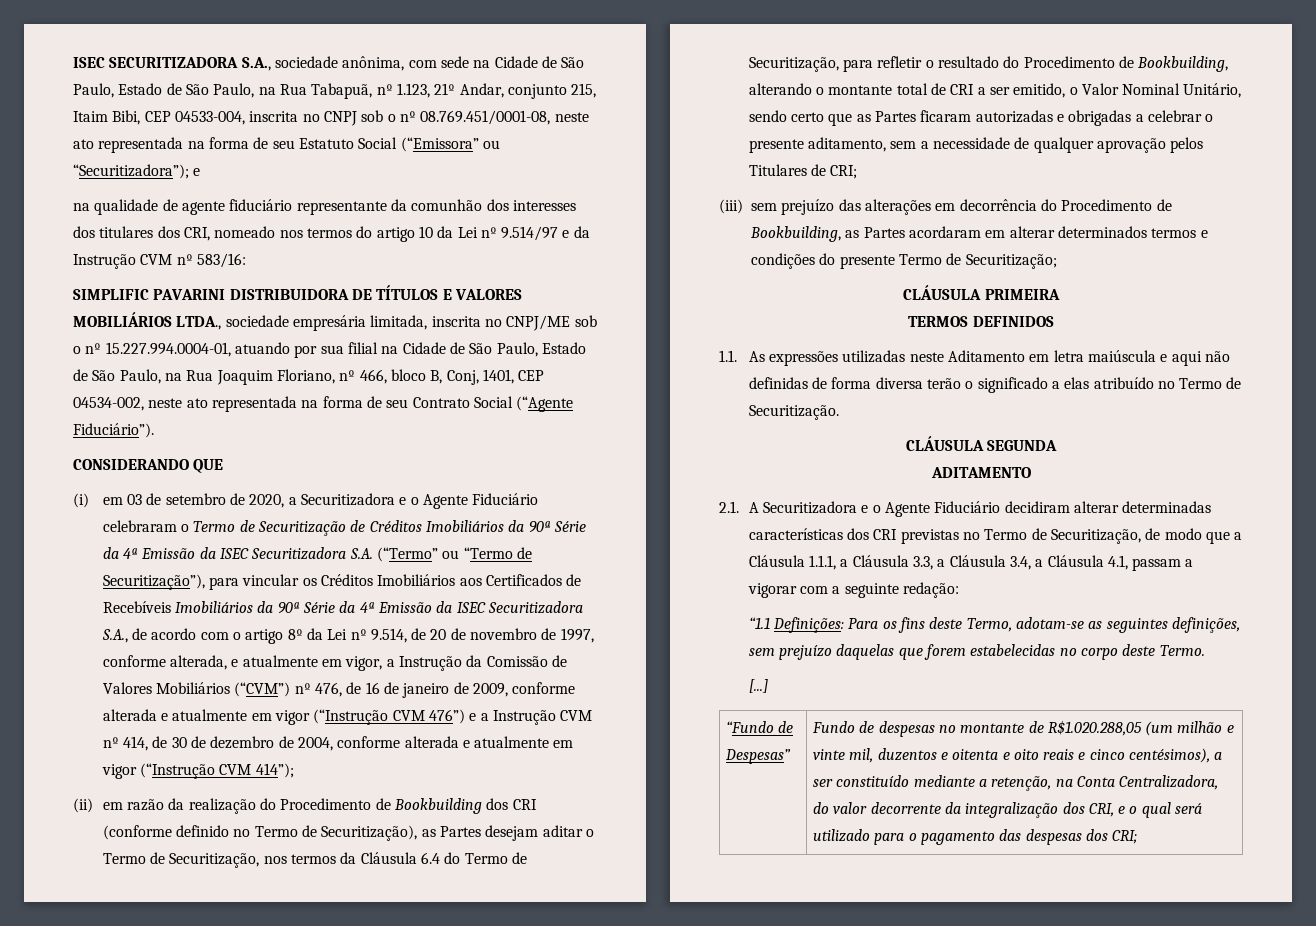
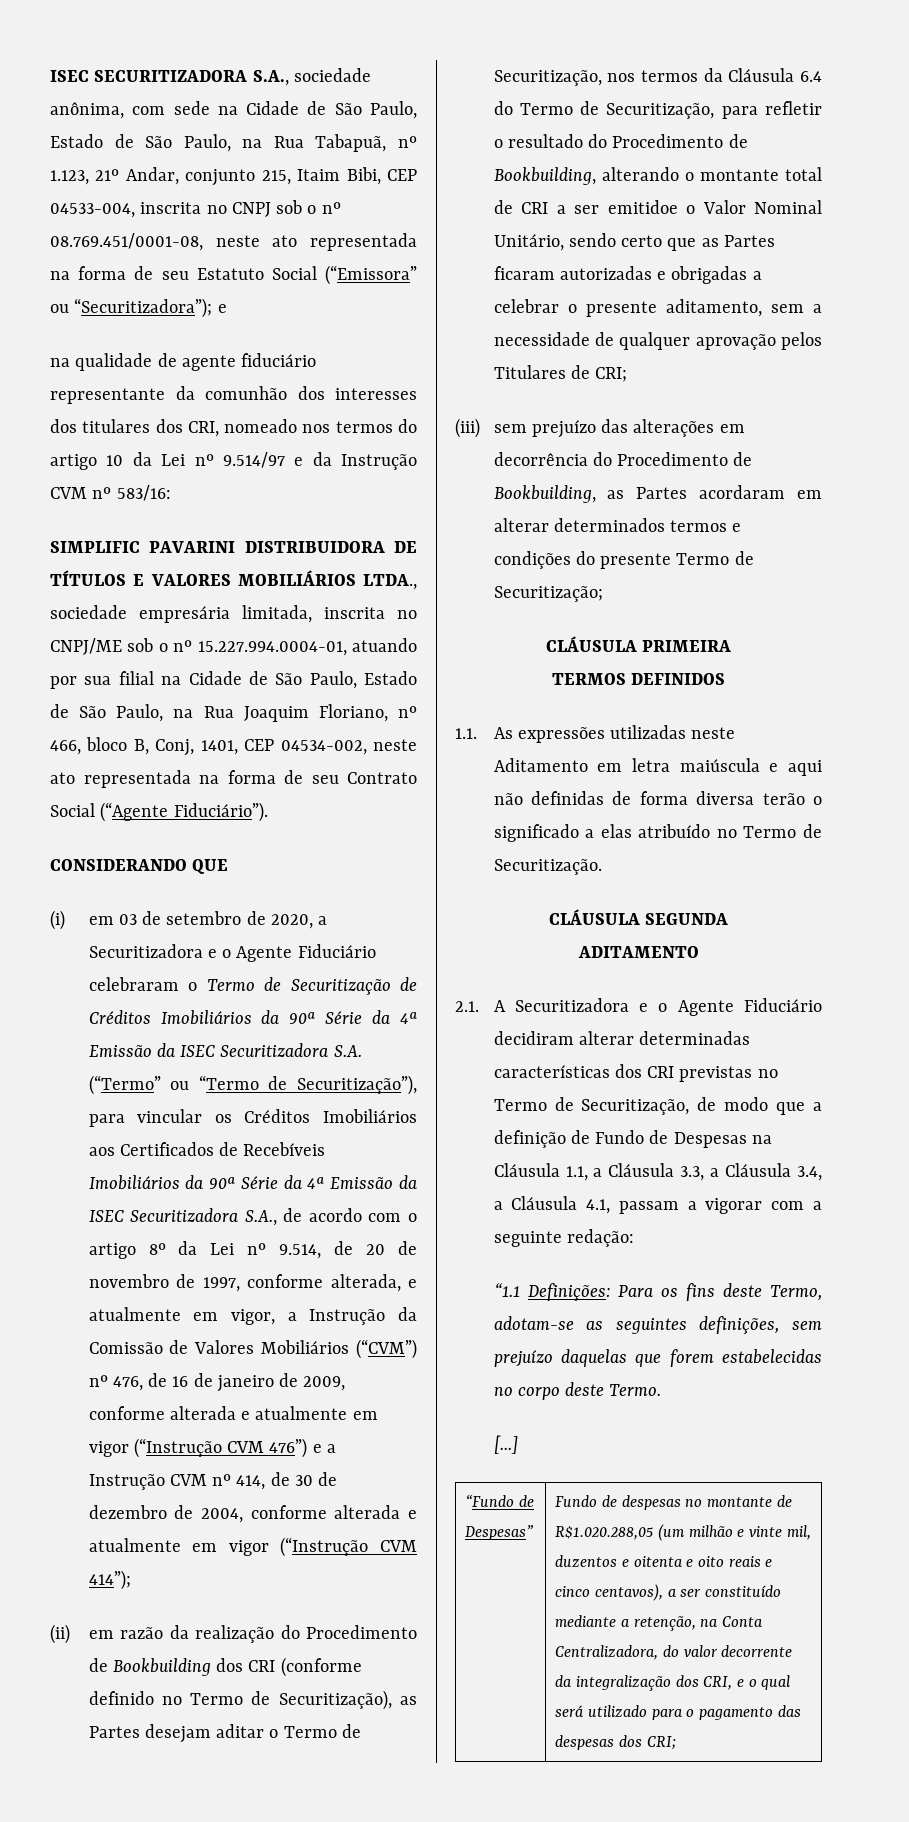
- (ii) em razão da realização do Procedimento de Bookbuilding dos CRI (conforme definido no Termo de Securitização), as Partes desejam aditar o Termo de Securitização, nos termos da Cláusula 6.4 do Termo de Securitização, para refletir o resultado do Procedimento de Bookbuilding, alterando o montante total de CRI a ser emitido, o Valor Nominal Unitário, sendo certo que as Partes ficaram autorizadas e obrigadas a celebrar o presente aditamento, sem a necessidade de qualquer aprovação pelos Titulares de CRI;
+ (ii) em razão da realização do Procedimento de Bookbuilding dos CRI (conforme definido no Termo de Securitização), as Partes desejam aditar o Termo de Securitização, nos termos da Cláusula 6.4 do Termo de Securitização, para refletir o resultado do Procedimento de Bookbuilding, alterando o montante total de CRI a ser emitidoe o Valor Nominal Unitário, sendo certo que as Partes ficaram autorizadas e obrigadas a celebrar o presente aditamento, sem a necessidade de qualquer aprovação pelos Titulares de CRI;
- 2.1. A Securitizadora e o Agente Fiduciário decidiram alterar determinadas características dos CRI previstas no Termo de Securitização, de modo que a Cláusula 1.1.1, a Cláusula 3.3, a Cláusula 3.4, a Cláusula 4.1, passam a vigorar com a seguinte redação:
+ 2.1. A Securitizadora e o Agente Fiduciário decidiram alterar determinadas características dos CRI previstas no Termo de Securitização, de modo que a definição de Fundo de Despesas na Cláusula 1.1, a Cláusula 3.3, a Cláusula 3.4, a Cláusula 4.1, passam a vigorar com a seguinte redação:
- Fundo de despesas no montante de R$1.020.288,05 (um milhão e vinte mil, duzentos e oitenta e oito reais e cinco centésimos), a ser constituído mediante a retenção, na Conta Centralizadora, do valor decorrente da integralização dos CRI, e o qual será utilizado para o pagamento das despesas dos CRI;
+ Fundo de despesas no montante de R$1.020.288,05 (um milhão e vinte mil, duzentos e oitenta e oito reais e cinco centavos), a ser constituído mediante a retenção, na Conta Centralizadora, do valor decorrente da integralização dos CRI, e o qual será utilizado para o pagamento das despesas dos CRI;

